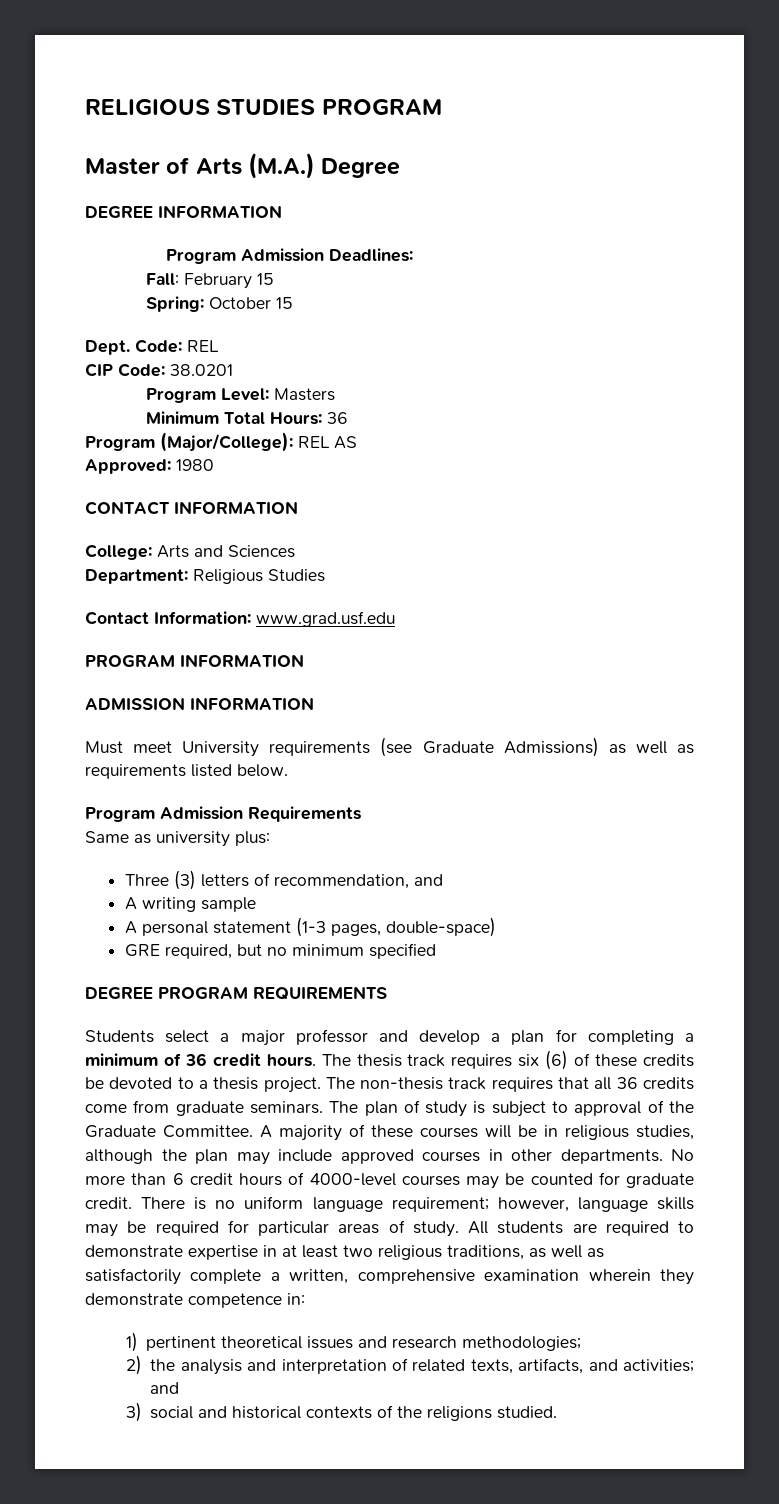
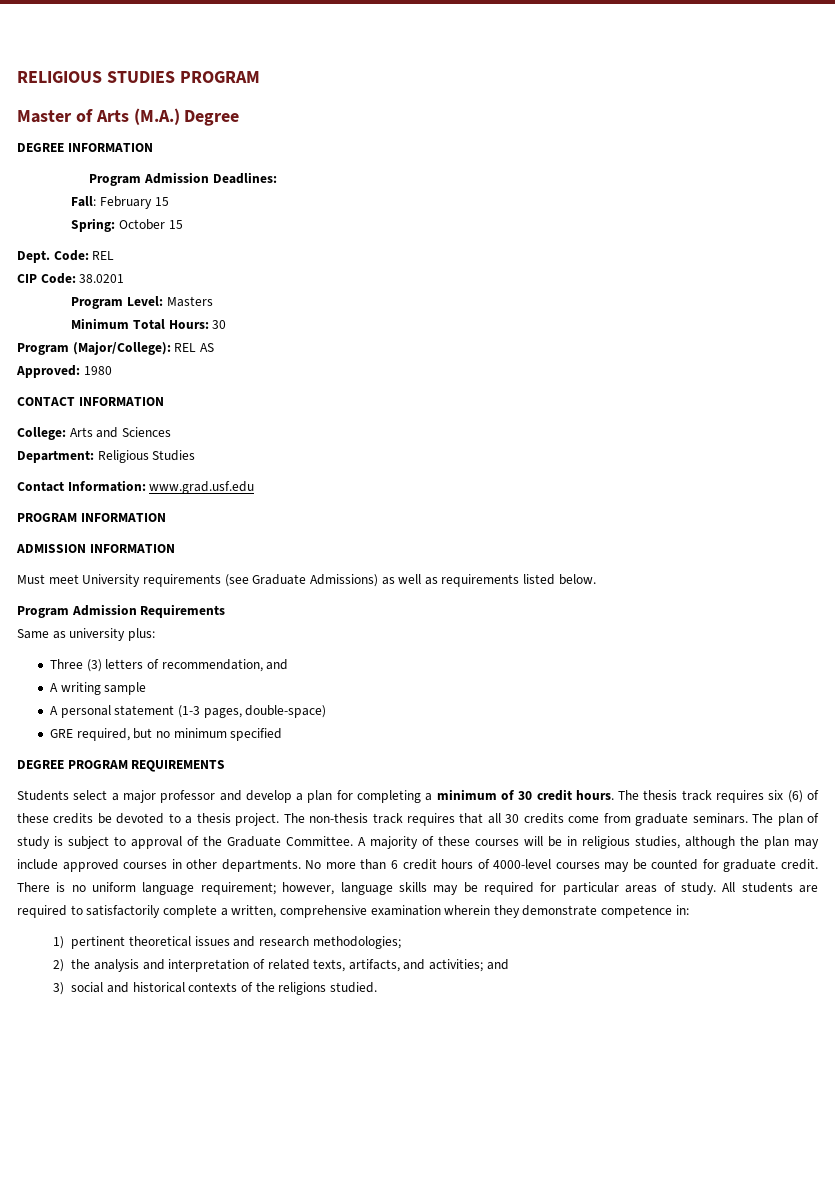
- Minimum Total Hours: 36
+ Minimum Total Hours: 30
- Students select a major professor and develop a plan for completing a minimum of 36 credit hours.
+ Students select a major professor and develop a plan for completing a minimum of 30 credit hours.
- The non-thesis track requires that all 36 credits come from graduate seminars.
+ The non-thesis track requires that all 30 credits come from graduate seminars.
- All students are required to demonstrate expertise in at least two religious traditions, as well as satisfactorily complete a written, comprehensive examination wherein they demonstrate competence in:
+ All students are required to satisfactorily complete a written, comprehensive examination wherein they demonstrate competence in:

